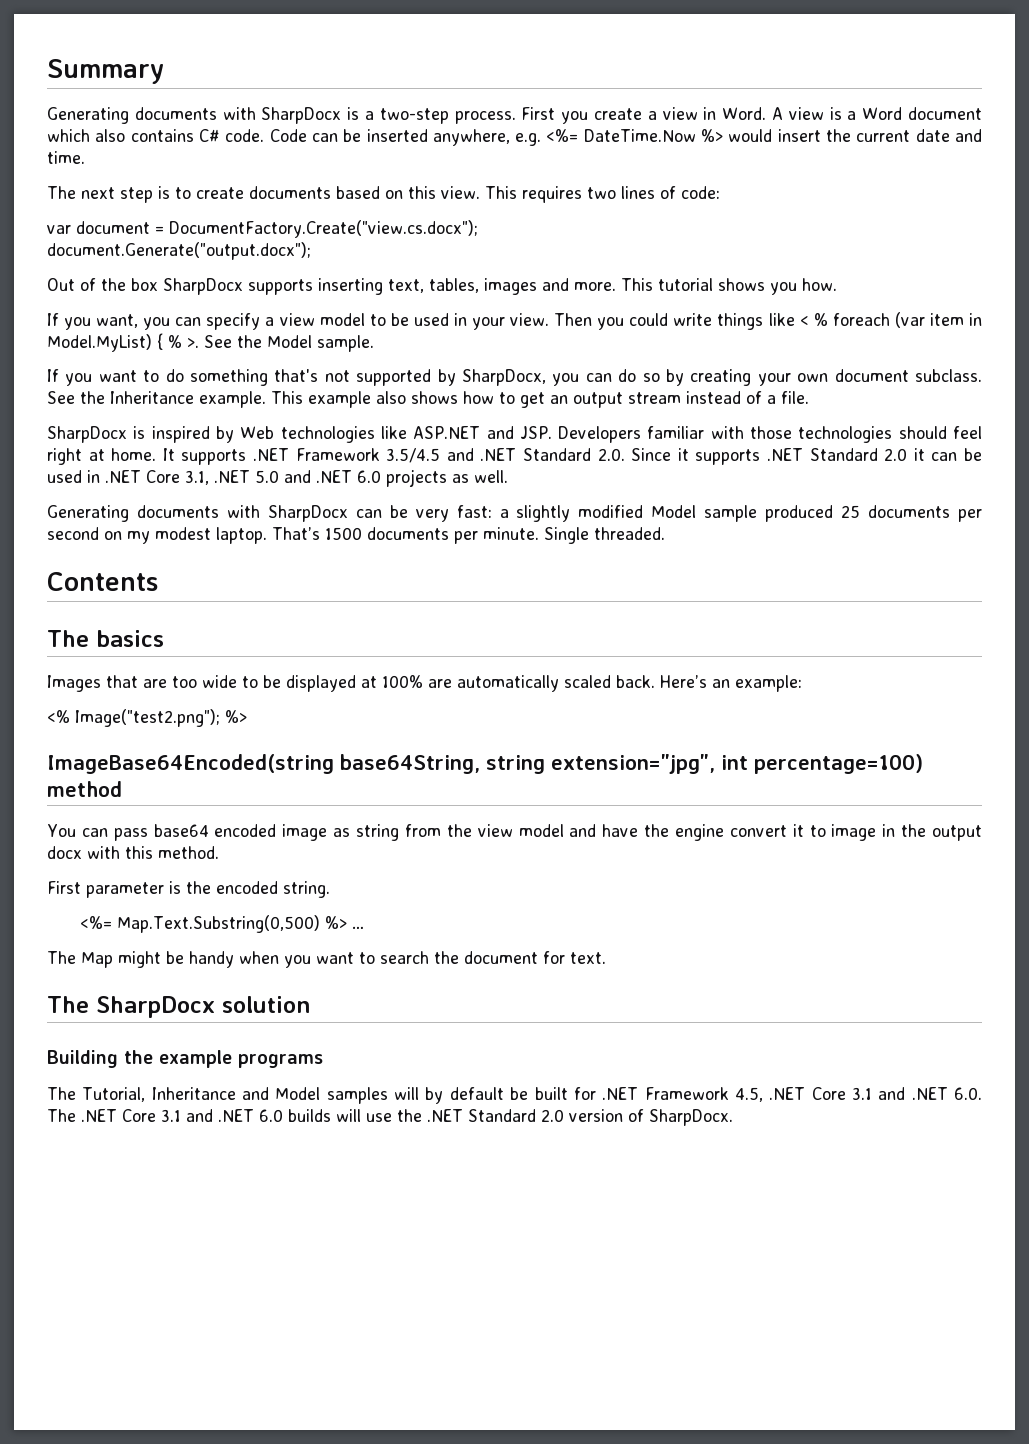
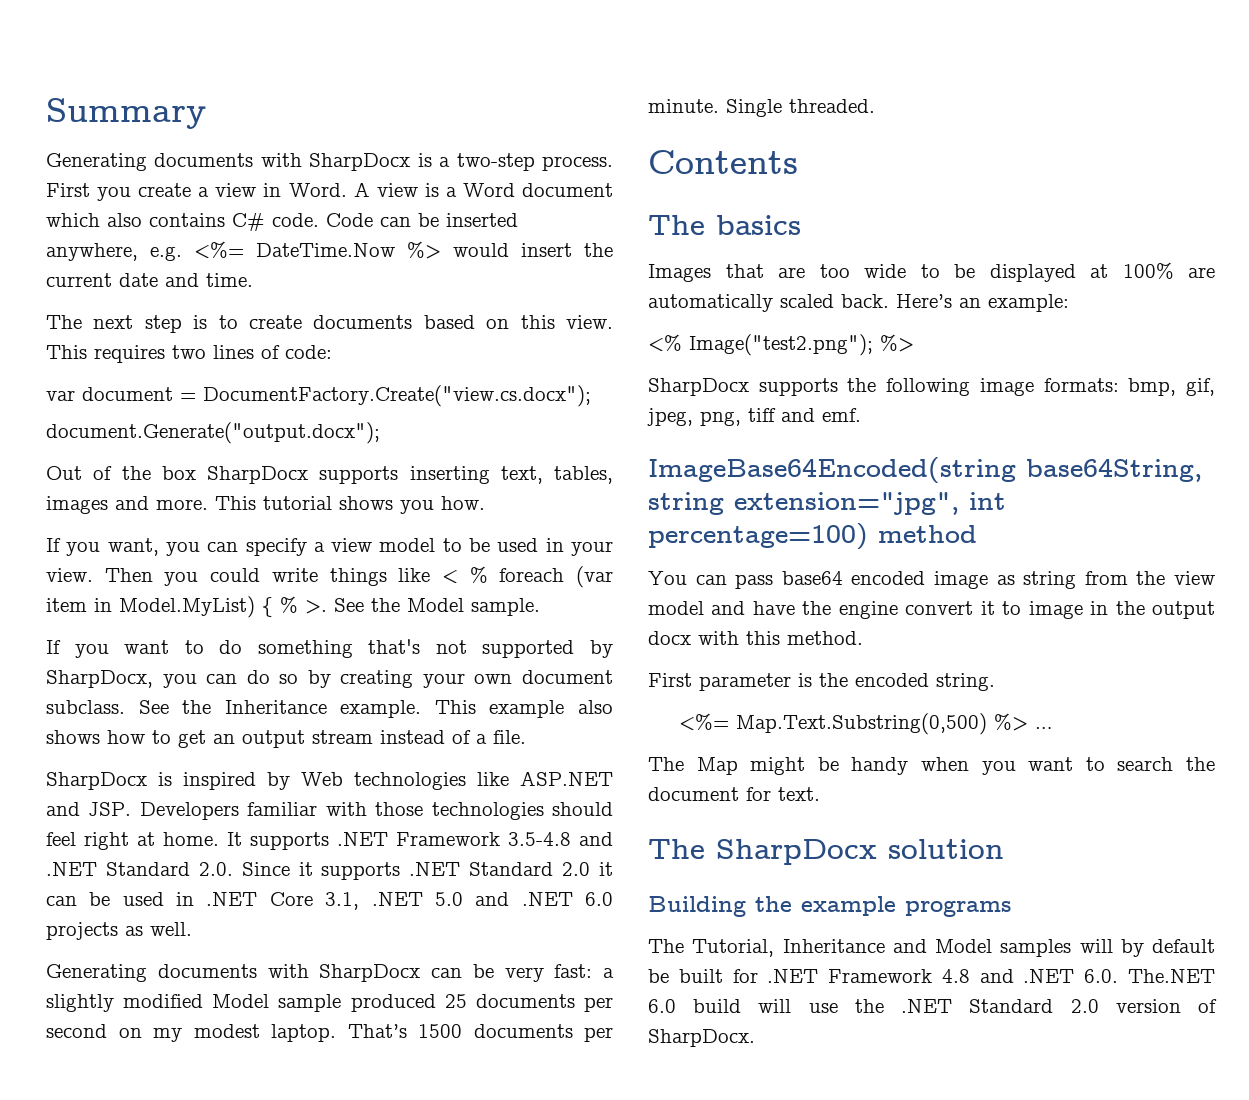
- It supports .NET Framework 3.5/4.5 and .NET Standard 2.0. Since it supports .NET Standard 2.0 it can be used in .NET Core 3.1, .NET 5.0 and .NET 6.0 projects as well.
+ It supports .NET Framework 3.5-4.8 and .NET Standard 2.0. Since it supports .NET Standard 2.0 it can be used in .NET Core 3.1, .NET 5.0 and .NET 6.0 projects as well.
+ SharpDocx supports the following image formats: bmp, gif, jpeg, png, tiff and emf.
- The Tutorial, Inheritance and Model samples will by default be built for .NET Framework 4.5, .NET Core 3.1 and .NET 6.0. The .NET Core 3.1 and .NET 6.0 builds will use the .NET Standard 2.0 version of SharpDocx.
+ The Tutorial, Inheritance and Model samples will by default be built for .NET Framework 4.8 and .NET 6.0. The.NET 6.0 build will use the .NET Standard 2.0 version of SharpDocx.

